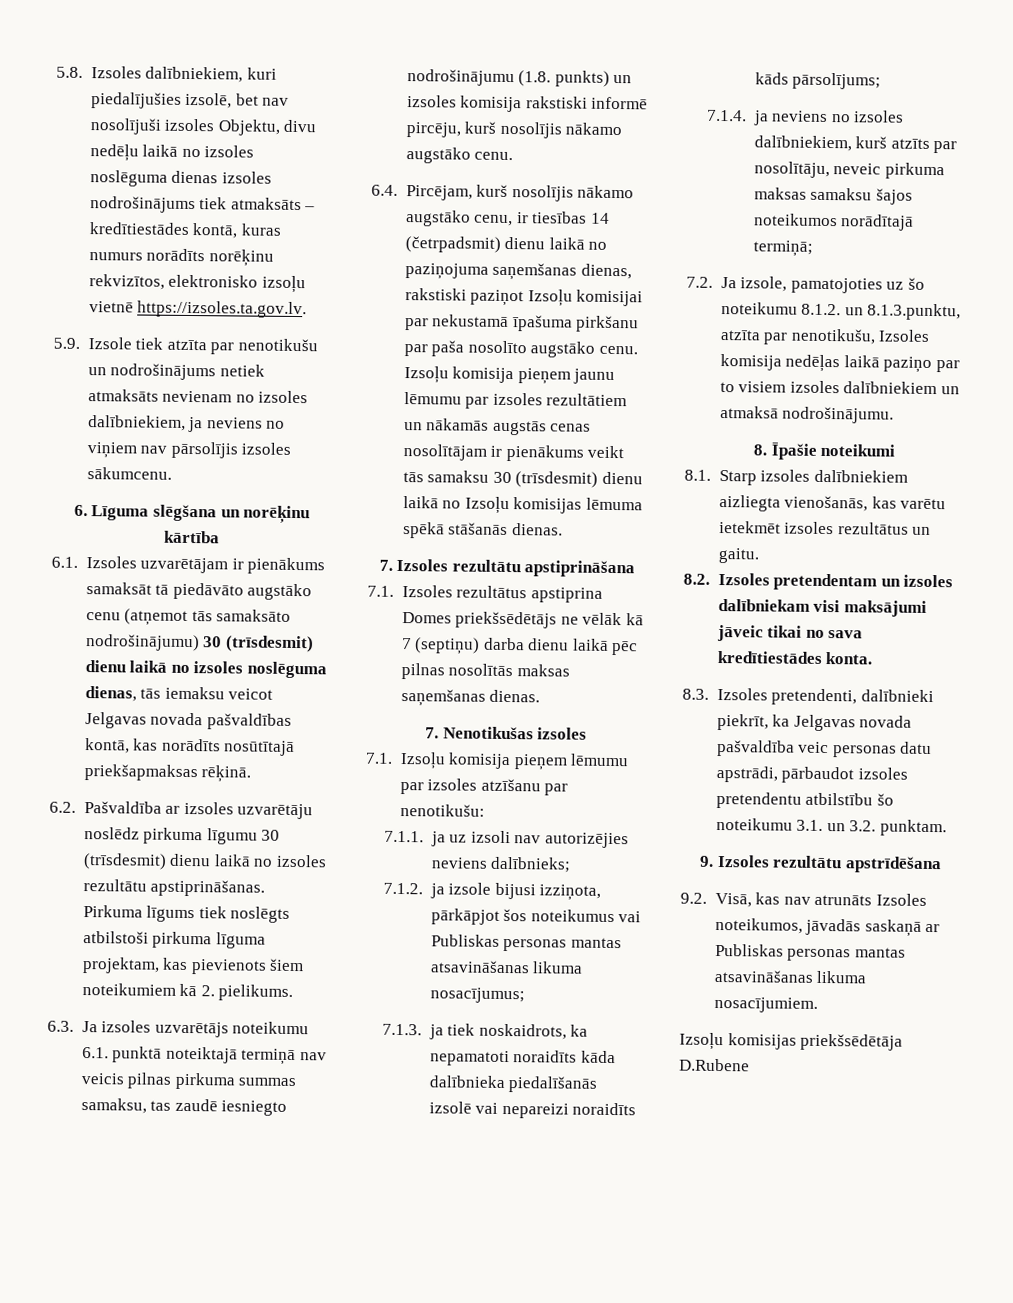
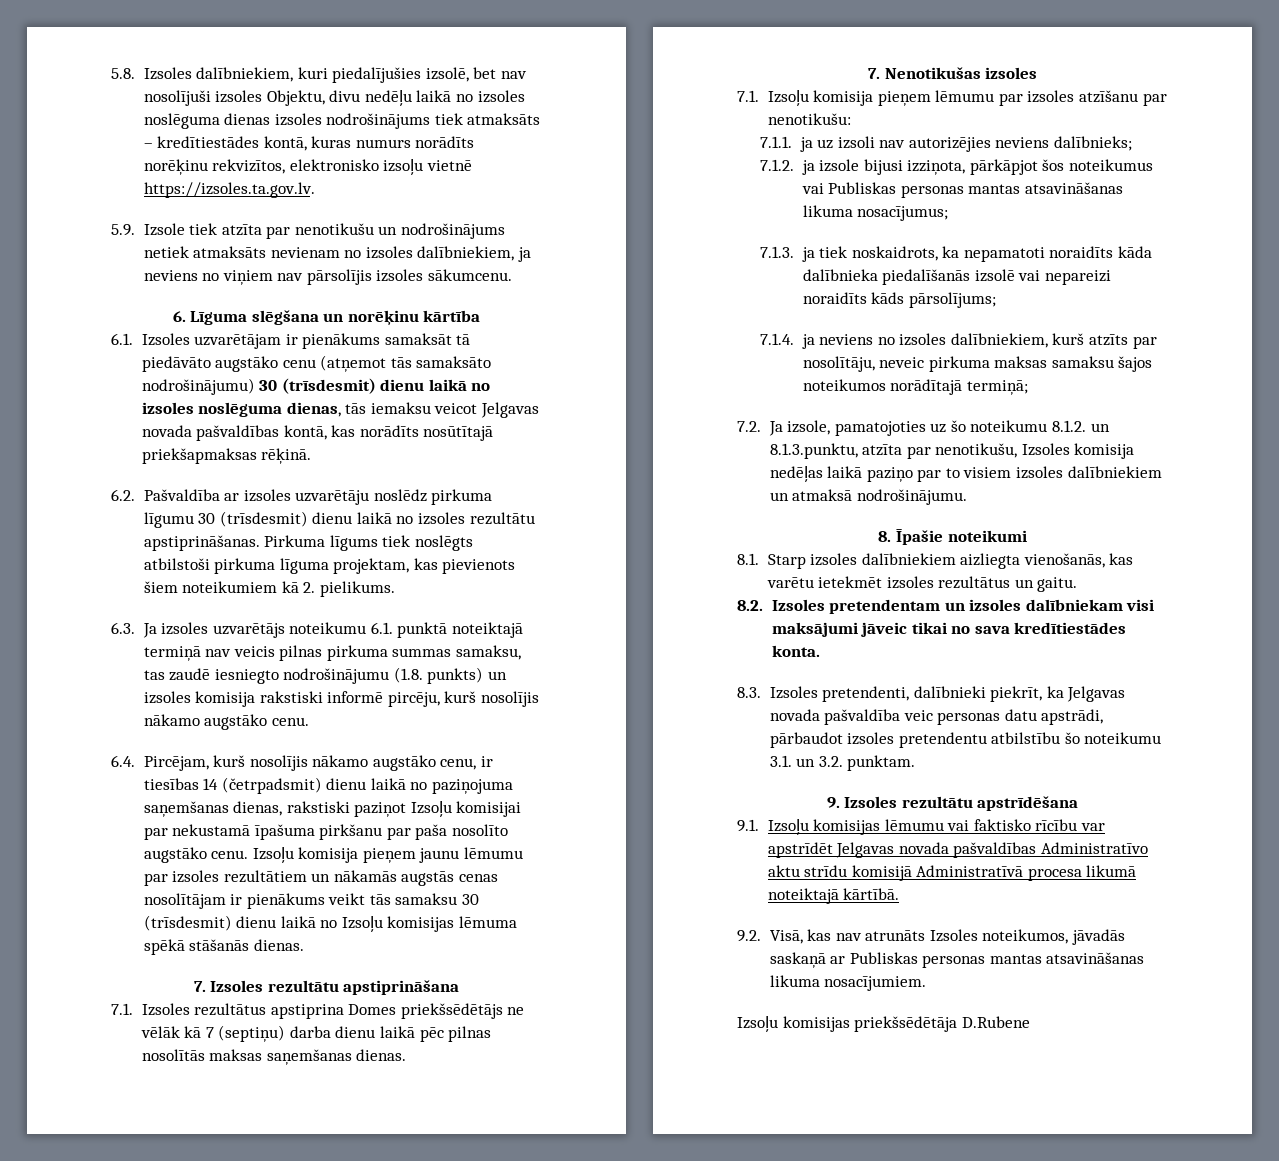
+ 9.1. Izsoļu komisijas lēmumu vai faktisko rīcību var apstrīdēt Jelgavas novada pašvaldības Administratīvo aktu strīdu komisijā Administratīvā procesa likumā noteiktajā kārtībā.

